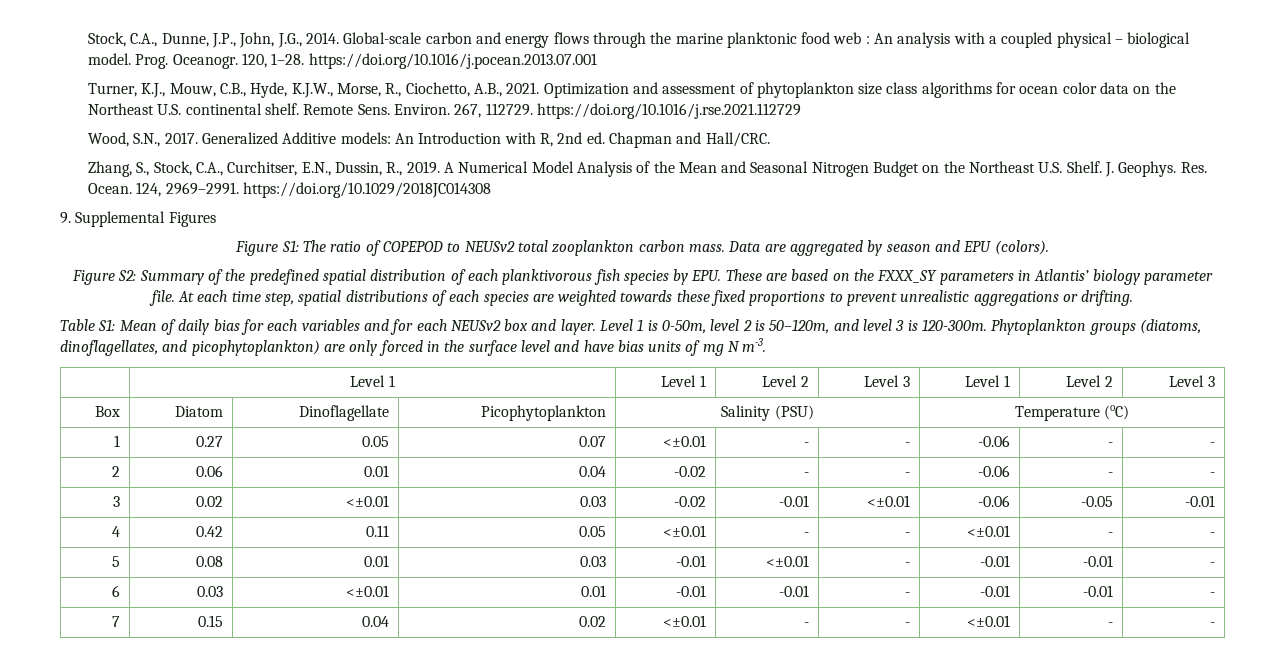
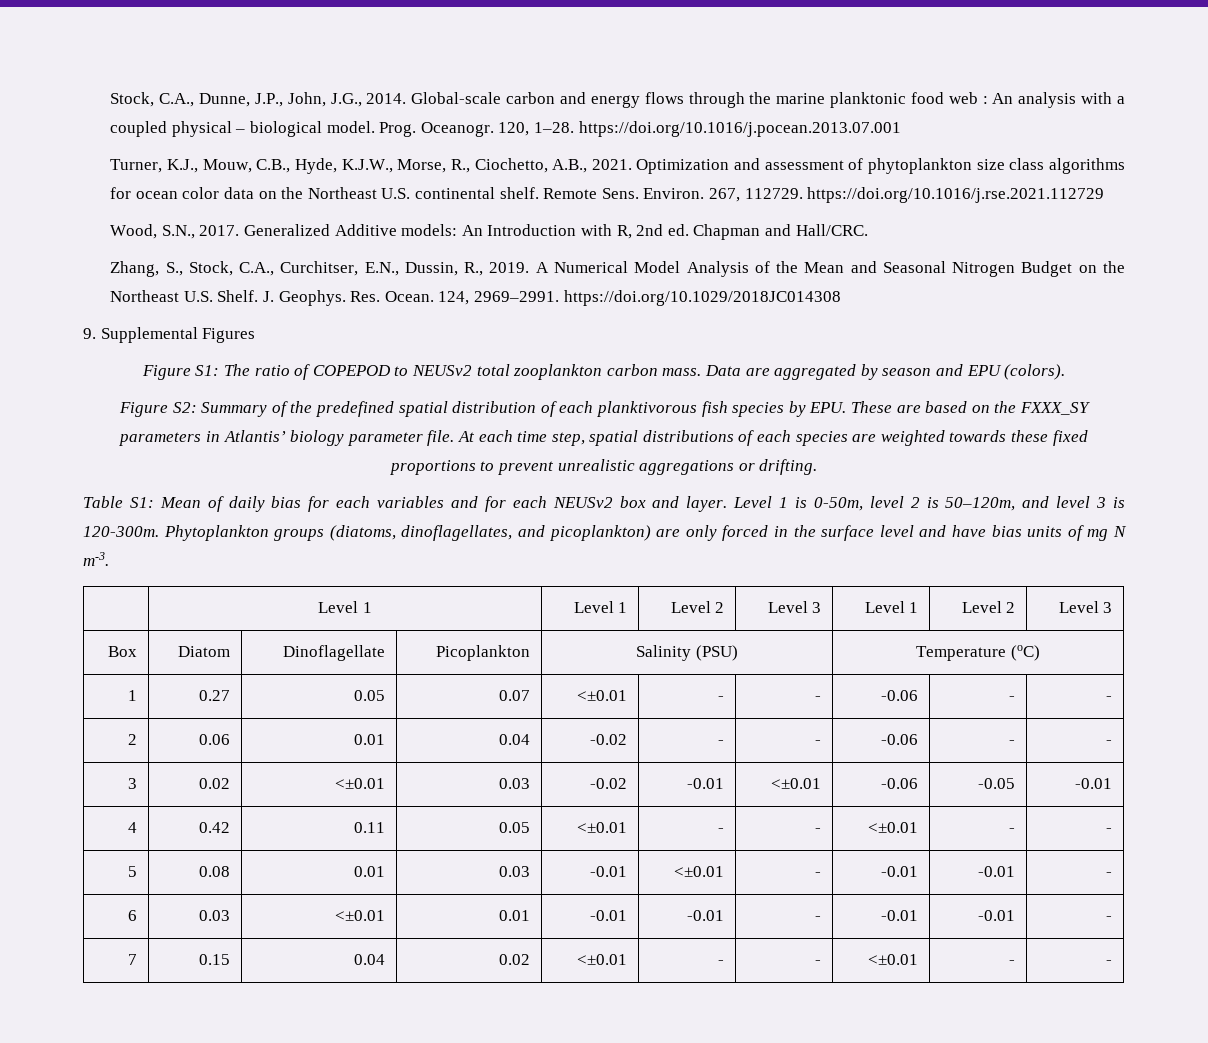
- Phytoplankton groups (diatoms, dinoflagellates, and picophytoplankton) are only forced in the surface level and have bias units of mg N m-3.
+ Phytoplankton groups (diatoms, dinoflagellates, and picoplankton) are only forced in the surface level and have bias units of mg N m-3.
- Box | Diatom | Dinoflagellate | Picophytoplankton | Salinity (PSU) | Temperature (oC)
+ Box | Diatom | Dinoflagellate | Picoplankton | Salinity (PSU) | Temperature (oC)

